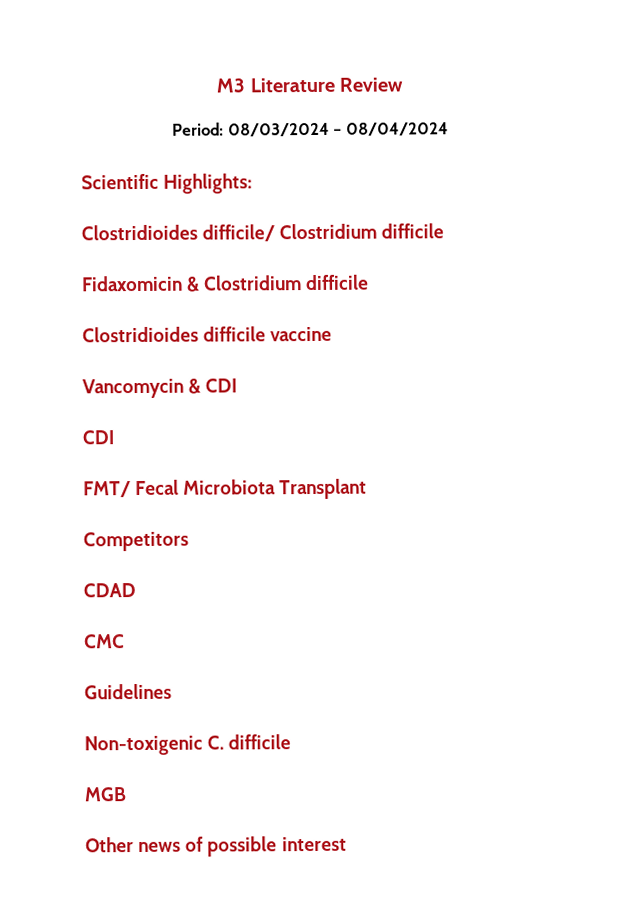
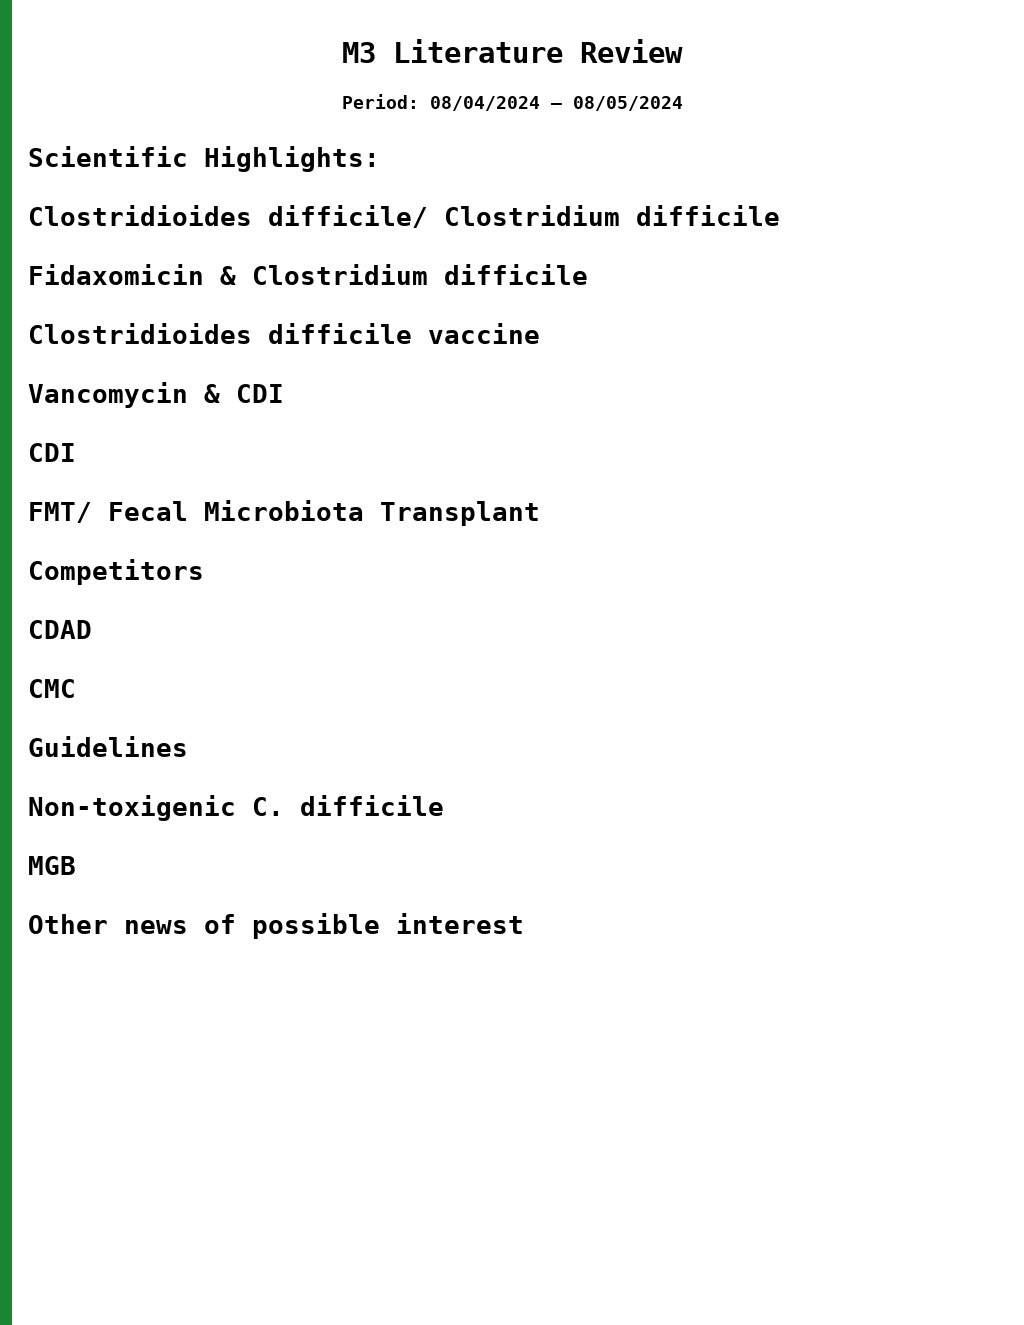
- Period: 08/03/2024 – 08/04/2024
+ Period: 08/04/2024 – 08/05/2024

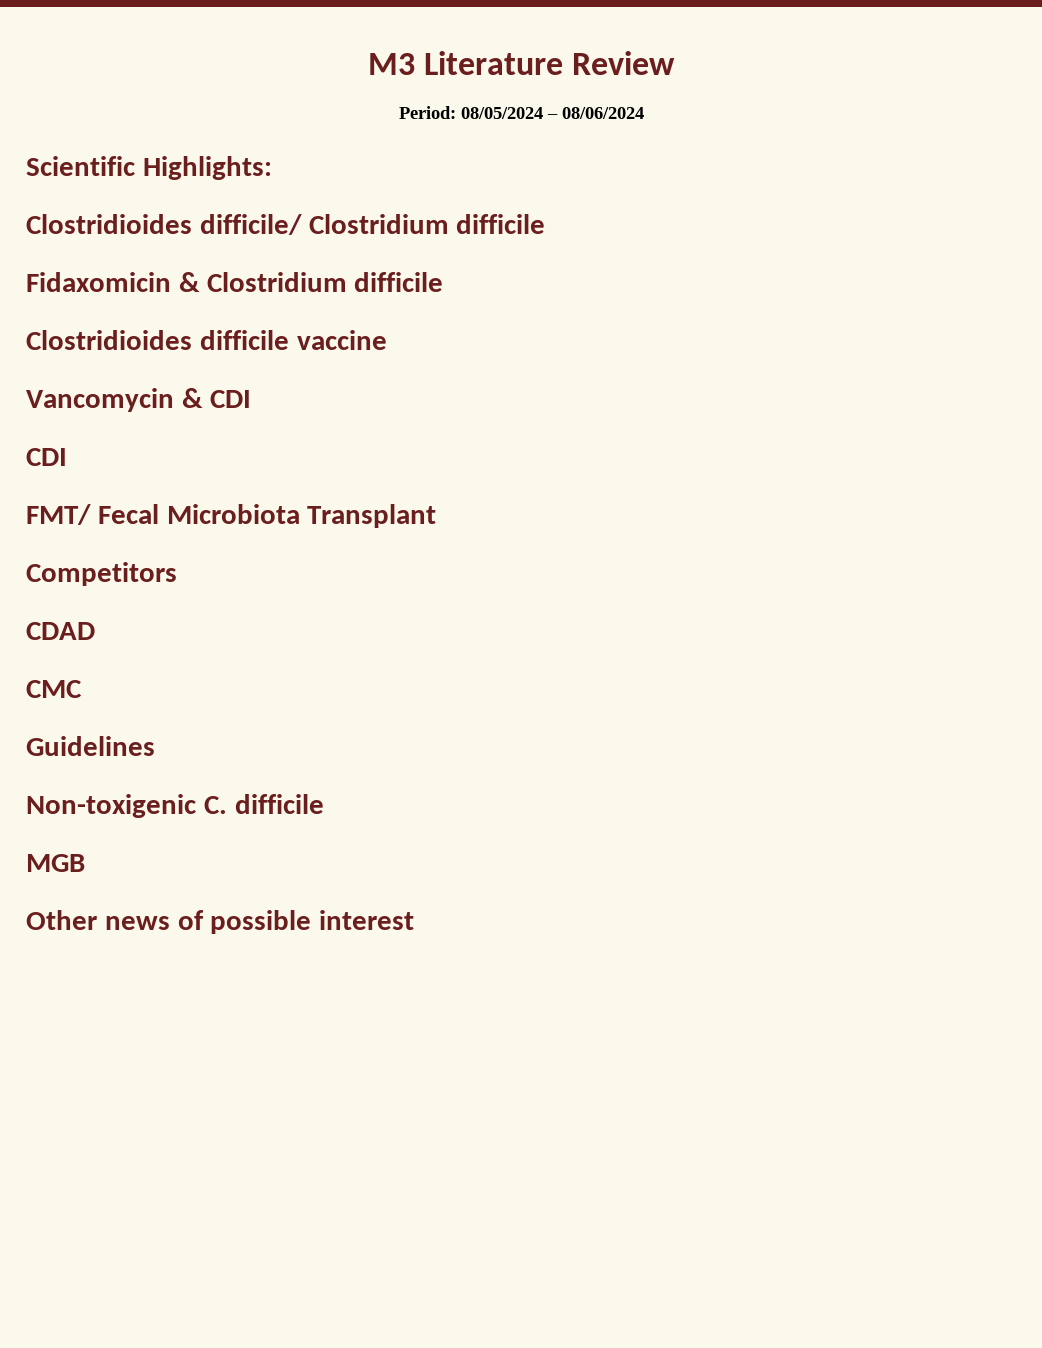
- Period: 08/04/2024 – 08/05/2024
+ Period: 08/05/2024 – 08/06/2024

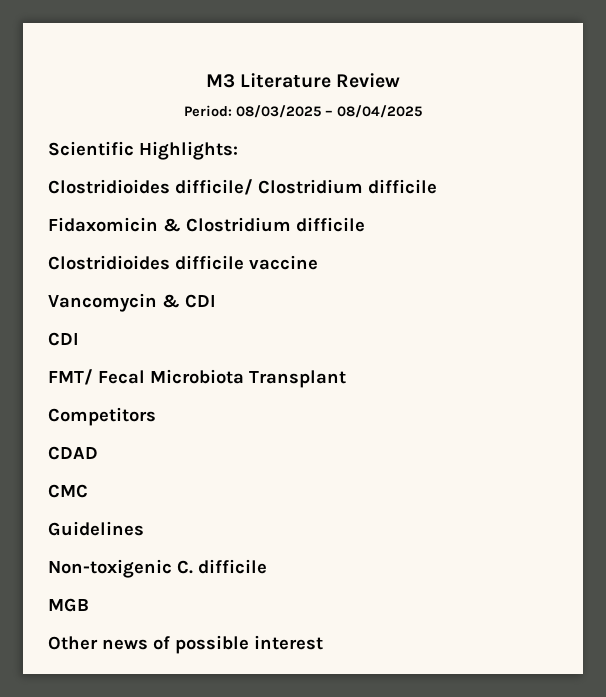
- Period: 08/05/2024 – 08/06/2024
+ Period: 08/03/2025 – 08/04/2025

